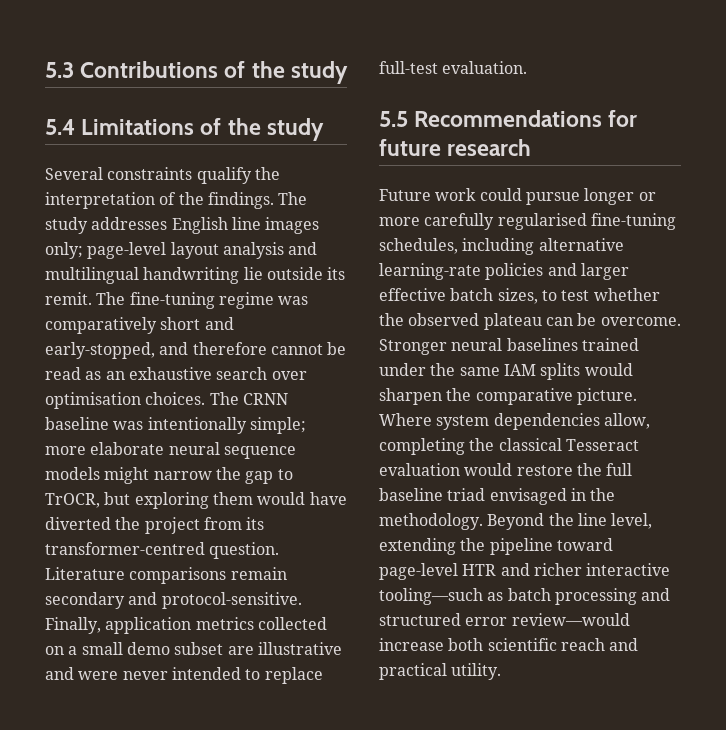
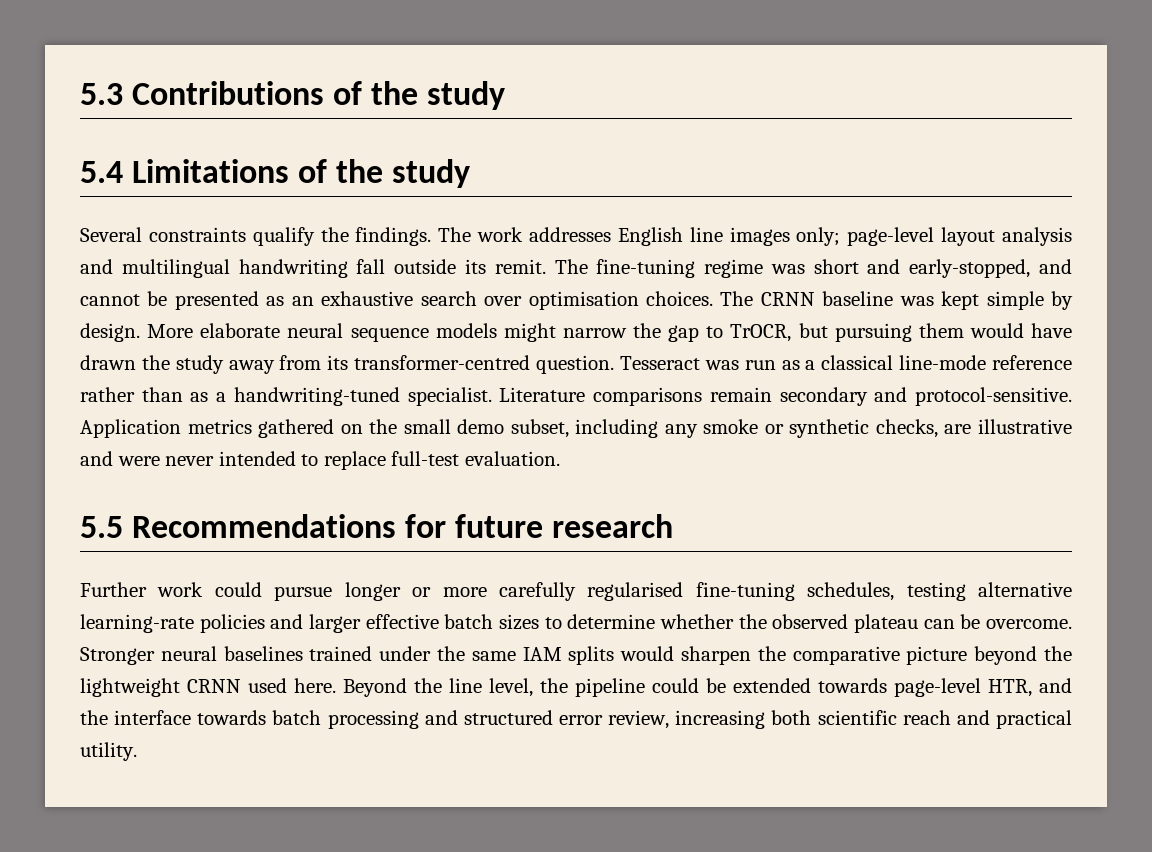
- Several constraints qualify the interpretation of the findings.
+ Several constraints qualify the findings.
- The study addresses English line images only; page-level layout analysis and multilingual handwriting lie outside its remit.
+ The work addresses English line images only; page-level layout analysis and multilingual handwriting fall outside its remit.
- The fine-tuning regime was comparatively short and early-stopped, and therefore cannot be read as an exhaustive search over optimisation choices.
+ The fine-tuning regime was short and early-stopped, and cannot be presented as an exhaustive search over optimisation choices.
- The CRNN baseline was intentionally simple; more elaborate neural sequence models might narrow the gap to TrOCR, but exploring them would have diverted the project from its transformer-centred question.
+ The CRNN baseline was kept simple by design. More elaborate neural sequence models might narrow the gap to TrOCR, but pursuing them would have drawn the study away from its transformer-centred question. Tesseract was run as a classical line-mode reference rather than as a handwriting-tuned specialist.
- Finally, application metrics collected on a small demo subset are illustrative and were never intended to replace full-test evaluation.
+ Application metrics gathered on the small demo subset, including any smoke or synthetic checks, are illustrative and were never intended to replace full-test evaluation.
- Future work could pursue longer or more carefully regularised fine-tuning schedules, including alternative learning-rate policies and larger effective batch sizes, to test whether the observed plateau can be overcome.
+ Further work could pursue longer or more carefully regularised fine-tuning schedules, testing alternative learning-rate policies and larger effective batch sizes to determine whether the observed plateau can be overcome.
- Stronger neural baselines trained under the same IAM splits would sharpen the comparative picture. Where system dependencies allow, completing the classical Tesseract evaluation would restore the full baseline triad envisaged in the methodology.
+ Stronger neural baselines trained under the same IAM splits would sharpen the comparative picture beyond the lightweight CRNN used here.
- Beyond the line level, extending the pipeline toward page-level HTR and richer interactive tooling—such as batch processing and structured error review—would increase both scientific reach and practical utility.
+ Beyond the line level, the pipeline could be extended towards page-level HTR, and the interface towards batch processing and structured error review, increasing both scientific reach and practical utility.

